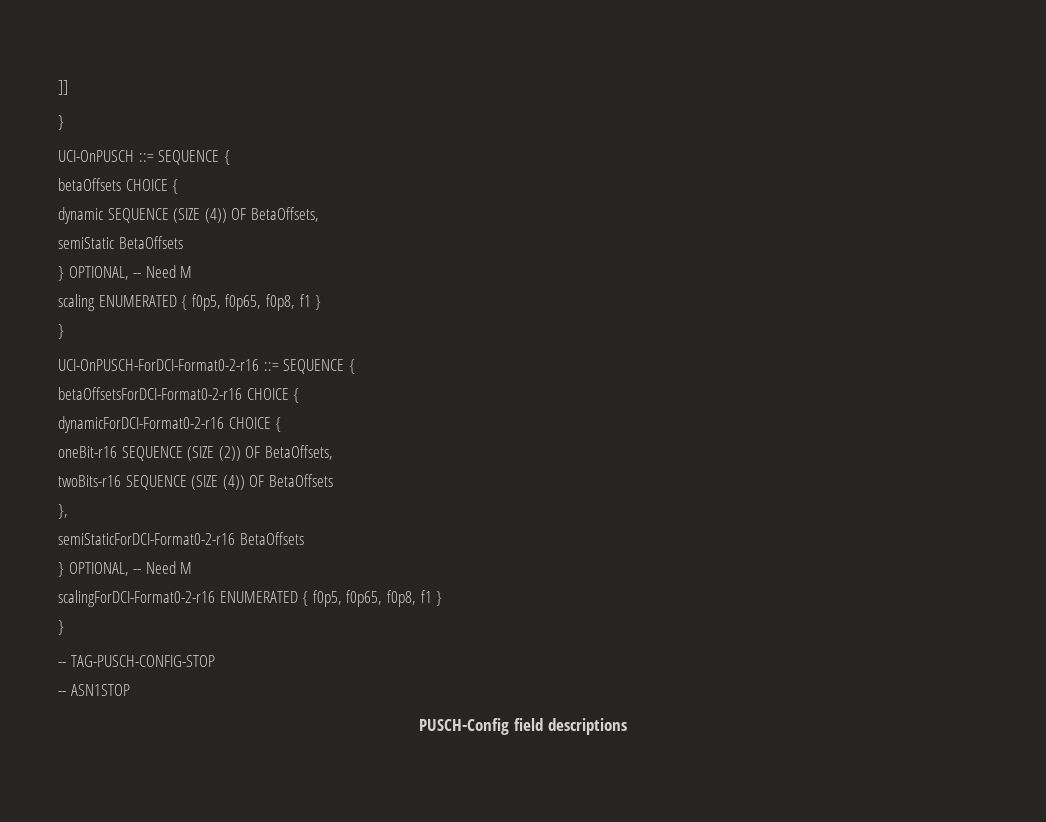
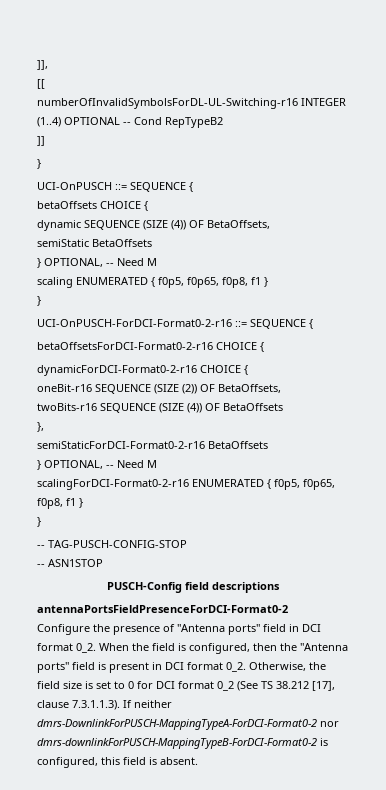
+ ]],
+ [[
+ numberOfInvalidSymbolsForDL-UL-Switching-r16 INTEGER (1..4) OPTIONAL -- Cond RepTypeB2
+ antennaPortsFieldPresenceForDCI-Format0-2
+ Configure the presence of "Antenna ports" field in DCI format 0_2. When the field is configured, then the "Antenna ports" field is present in DCI format 0_2. Otherwise, the field size is set to 0 for DCI format 0_2 (See TS 38.212 [17], clause 7.3.1.1.3). If neither dmrs-DownlinkForPUSCH-MappingTypeA-ForDCI-Format0-2 nor dmrs-downlinkForPUSCH-MappingTypeB-ForDCI-Format0-2 is configured, this field is absent.

